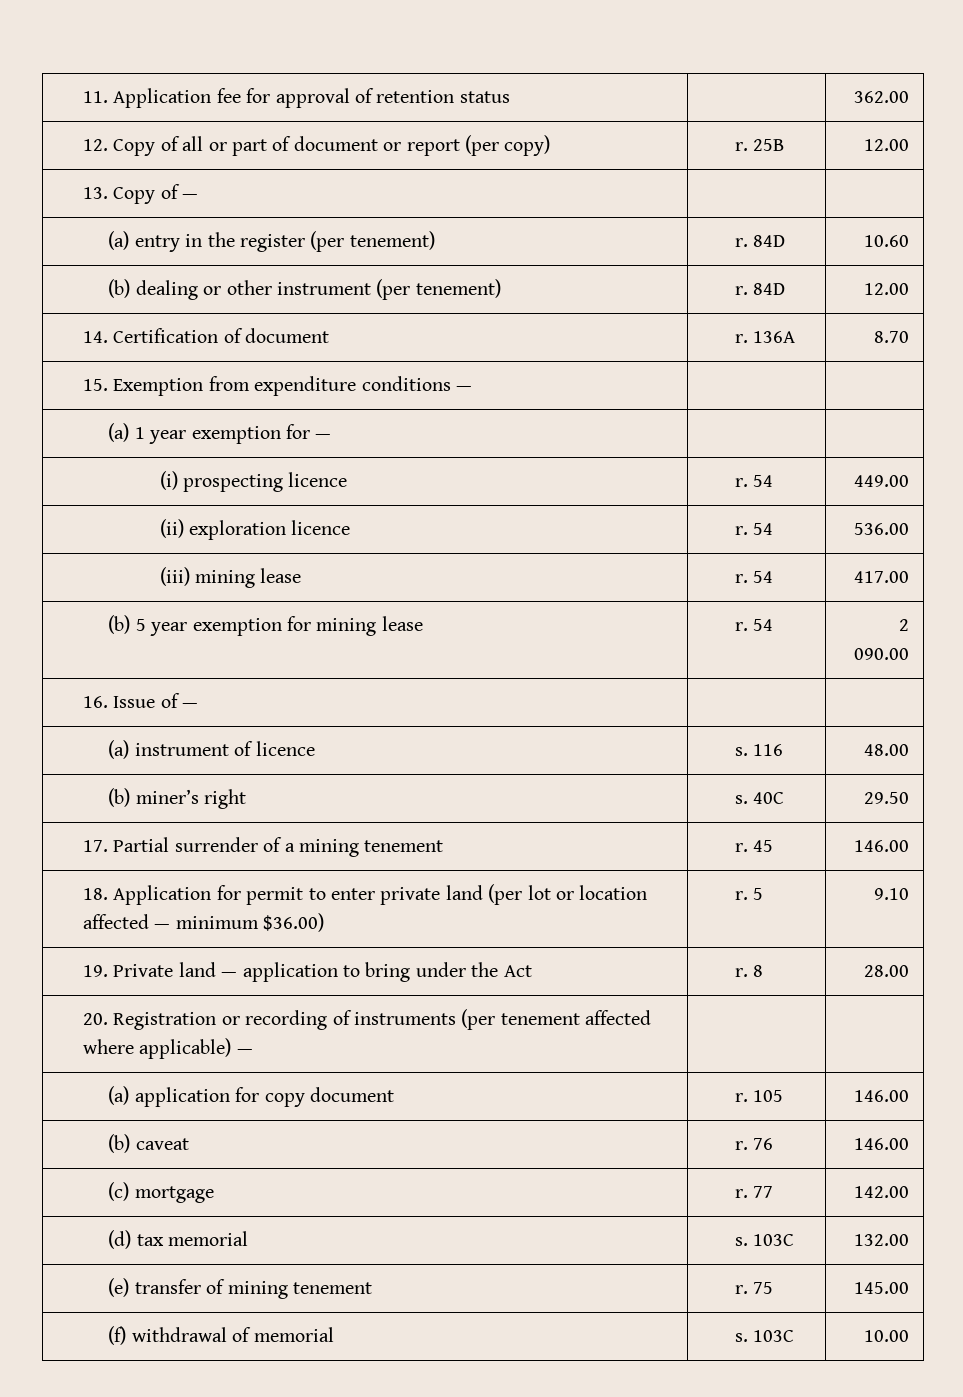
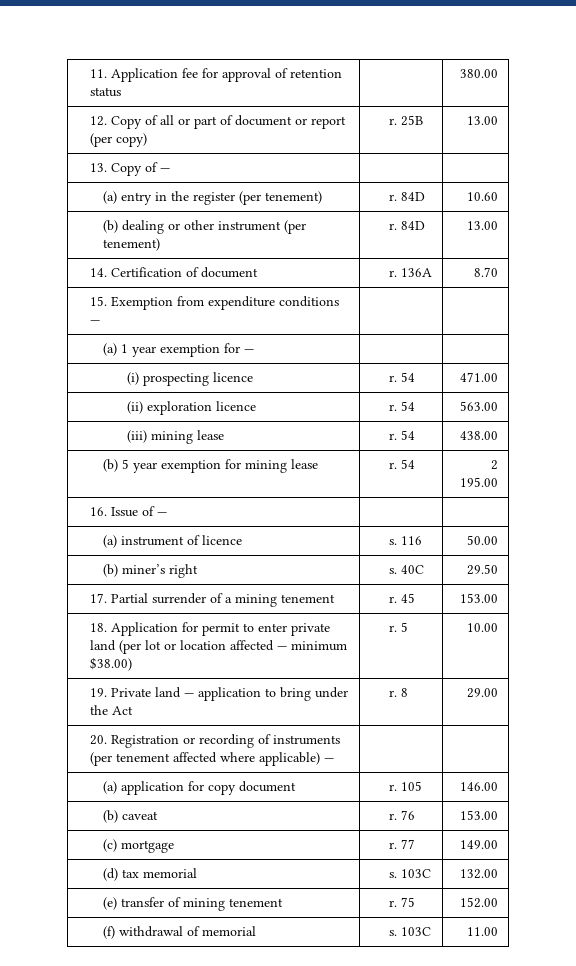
- 11. Application fee for approval of retention status | | 362.00
+ 11. Application fee for approval of retention status | | 380.00
- 12. Copy of all or part of document or report (per copy) | r. 25B | 12.00
+ 12. Copy of all or part of document or report (per copy) | r. 25B | 13.00
- (b) dealing or other instrument (per tenement) | r. 84D | 12.00
+ (b) dealing or other instrument (per tenement) | r. 84D | 13.00
- (i) prospecting licence | r. 54 | 449.00
+ (i) prospecting licence | r. 54 | 471.00
- (ii) exploration licence | r. 54 | 536.00
+ (ii) exploration licence | r. 54 | 563.00
- (iii) mining lease | r. 54 | 417.00
+ (iii) mining lease | r. 54 | 438.00
- (b) 5 year exemption for mining lease | r. 54 | 2 090.00
+ (b) 5 year exemption for mining lease | r. 54 | 2 195.00
- (a) instrument of licence | s. 116 | 48.00
+ (a) instrument of licence | s. 116 | 50.00
- 17. Partial surrender of a mining tenement | r. 45 | 146.00
+ 17. Partial surrender of a mining tenement | r. 45 | 153.00
- 18. Application for permit to enter private land (per lot or location affected — minimum $36.00) | r. 5 | 9.10
+ 18. Application for permit to enter private land (per lot or location affected — minimum $38.00) | r. 5 | 10.00
- 19. Private land — application to bring under the Act | r. 8 | 28.00
+ 19. Private land — application to bring under the Act | r. 8 | 29.00
- (b) caveat | r. 76 | 146.00
+ (b) caveat | r. 76 | 153.00
- (c) mortgage | r. 77 | 142.00
+ (c) mortgage | r. 77 | 149.00
- (e) transfer of mining tenement | r. 75 | 145.00
+ (e) transfer of mining tenement | r. 75 | 152.00
- (f) withdrawal of memorial | s. 103C | 10.00
+ (f) withdrawal of memorial | s. 103C | 11.00

